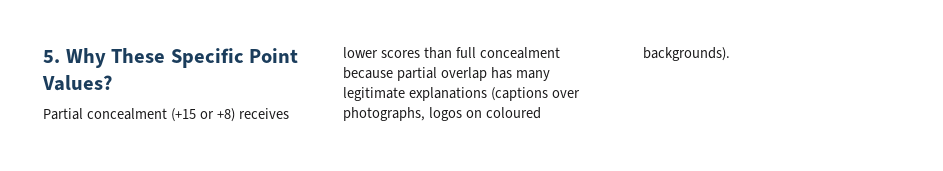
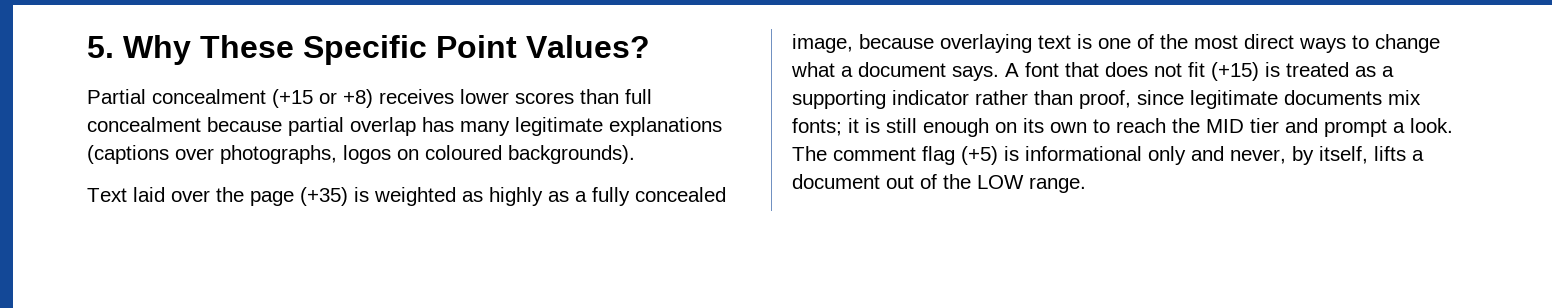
+ Text laid over the page (+35) is weighted as highly as a fully concealed image, because overlaying text is one of the most direct ways to change what a document says. A font that does not fit (+15) is treated as a supporting indicator rather than proof, since legitimate documents mix fonts; it is still enough on its own to reach the MID tier and prompt a look. The comment flag (+5) is informational only and never, by itself, lifts a document out of the LOW range.

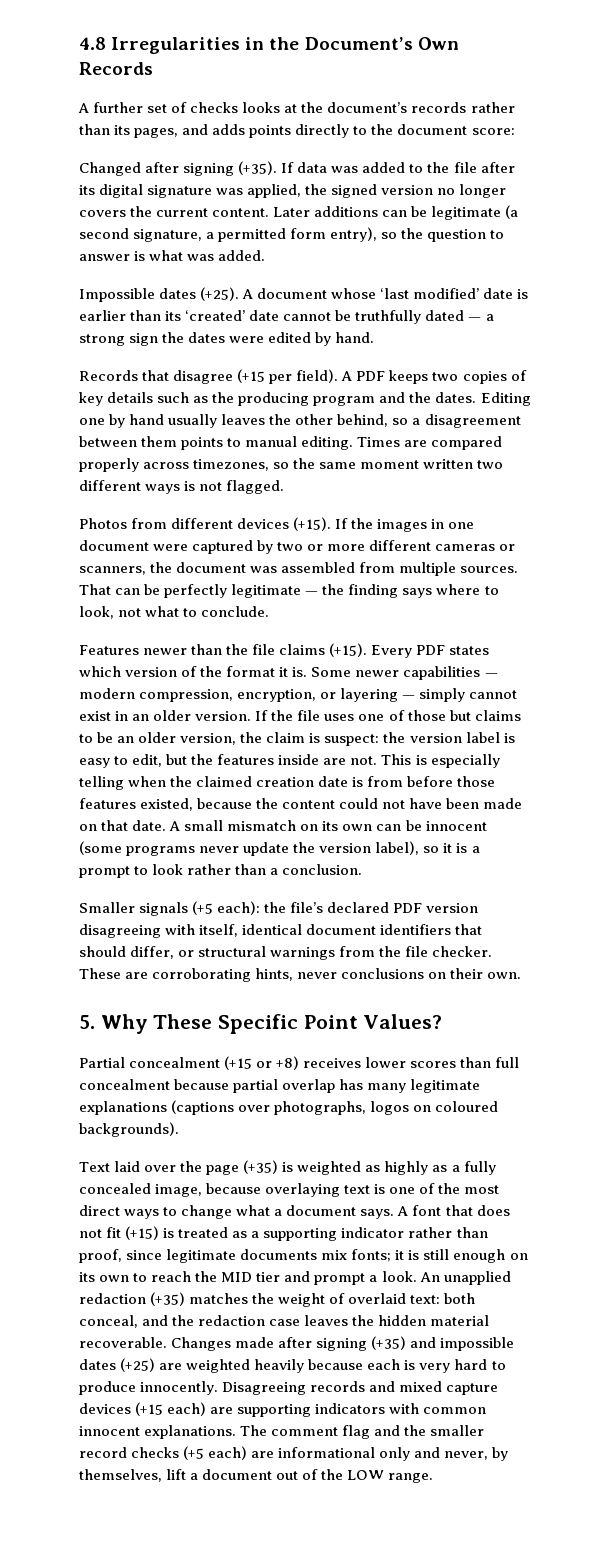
+ 4.8 Irregularities in the Document’s Own Records
+ A further set of checks looks at the document’s records rather than its pages, and adds points directly to the document score:
+ Changed after signing (+35). If data was added to the file after its digital signature was applied, the signed version no longer covers the current content. Later additions can be legitimate (a second signature, a permitted form entry), so the question to answer is what was added.
+ Impossible dates (+25). A document whose ‘last modified’ date is earlier than its ‘created’ date cannot be truthfully dated — a strong sign the dates were edited by hand.
+ Records that disagree (+15 per field). A PDF keeps two copies of key details such as the producing program and the dates. Editing one by hand usually leaves the other behind, so a disagreement between them points to manual editing. Times are compared properly across timezones, so the same moment written two different ways is not flagged.
+ Photos from different devices (+15). If the images in one document were captured by two or more different cameras or scanners, the document was assembled from multiple sources. That can be perfectly legitimate — the finding says where to look, not what to conclude.
+ Features newer than the file claims (+15). Every PDF states which version of the format it is. Some newer capabilities — modern compression, encryption, or layering — simply cannot exist in an older version. If the file uses one of those but claims to be an older version, the claim is suspect: the version label is easy to edit, but the features inside are not. This is especially telling when the claimed creation date is from before those features existed, because the content could not have been made on that date. A small mismatch on its own can be innocent (some programs never update the version label), so it is a prompt to look rather than a conclusion.
+ Smaller signals (+5 each): the file’s declared PDF version disagreeing with itself, identical document identifiers that should differ, or structural warnings from the file checker. These are corroborating hints, never conclusions on their own.
- The comment flag (+5) is informational only and never, by itself, lifts a document out of the LOW range.
+ An unapplied redaction (+35) matches the weight of overlaid text: both conceal, and the redaction case leaves the hidden material recoverable. Changes made after signing (+35) and impossible dates (+25) are weighted heavily because each is very hard to produce innocently. Disagreeing records and mixed capture devices (+15 each) are supporting indicators with common innocent explanations. The comment flag and the smaller record checks (+5 each) are informational only and never, by themselves, lift a document out of the LOW range.

